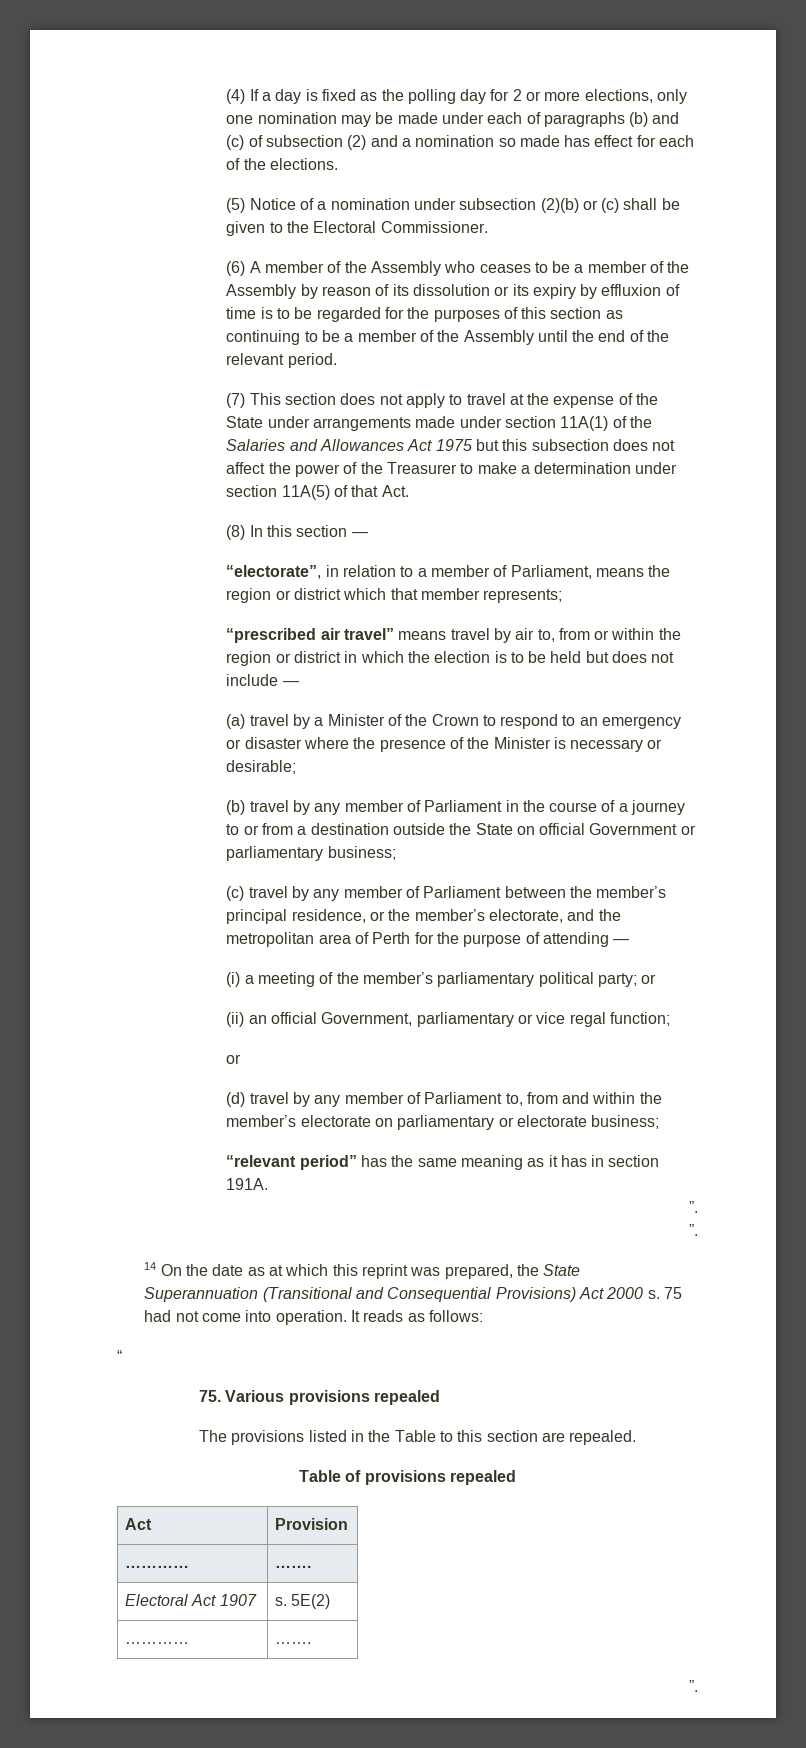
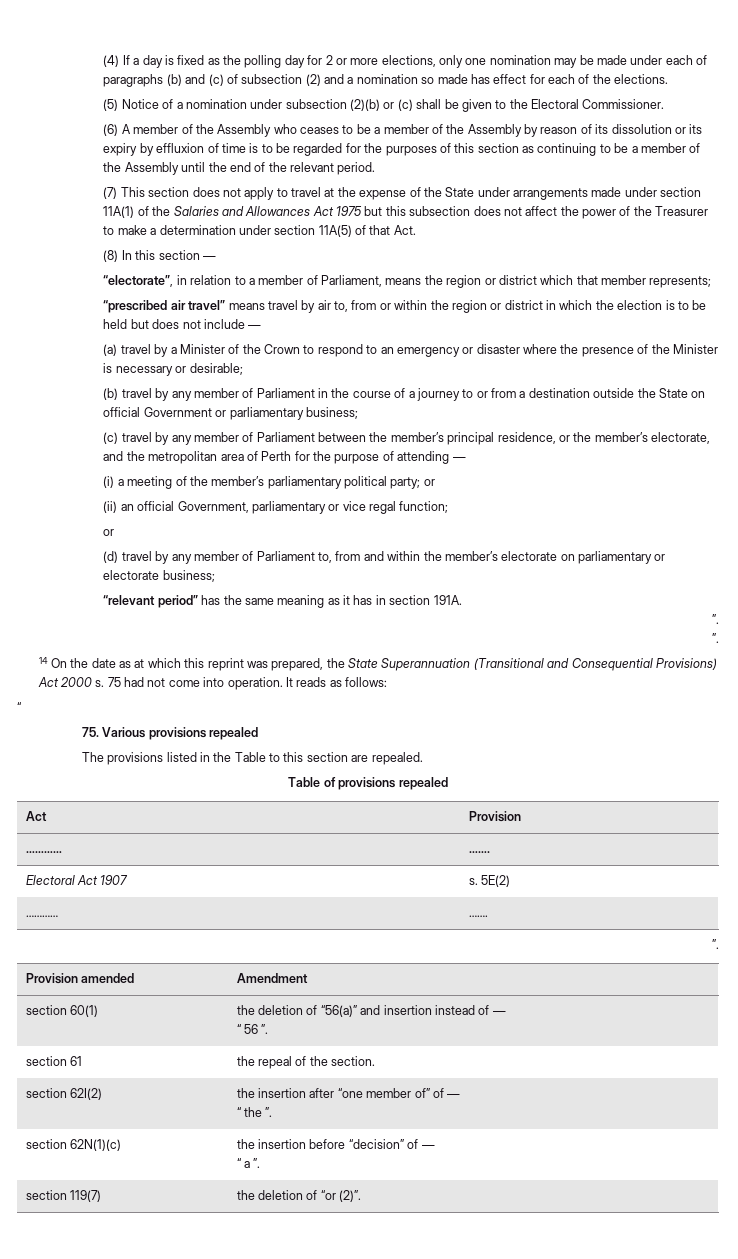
+ Provision amended | Amendment
+ section 60(1) | the deletion of “56(a)” and insertion instead of —
+ “ 56 ”.
+ section 61 | the repeal of the section.
+ section 62I(2) | the insertion after “one member of” of —
+ “ the ”.
+ section 62N(1)(c) | the insertion before “decision” of —
+ “ a ”.
+ section 119(7) | the deletion of “or (2)”.

